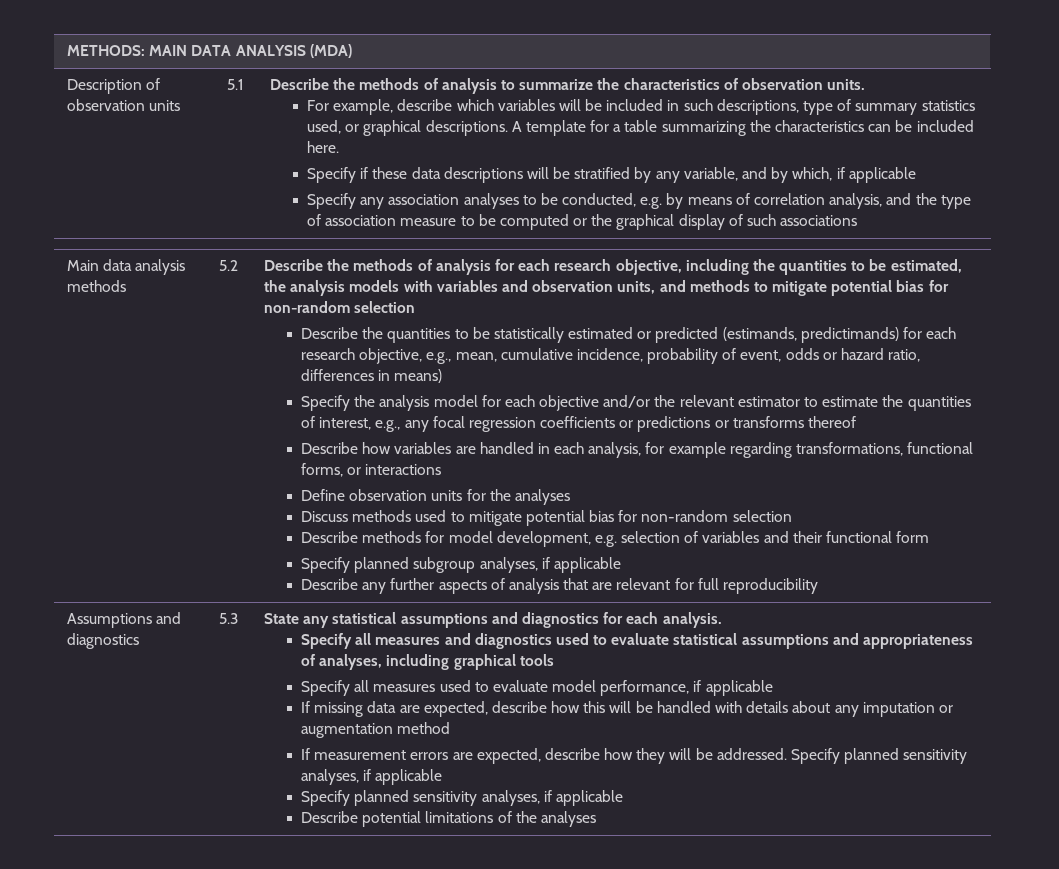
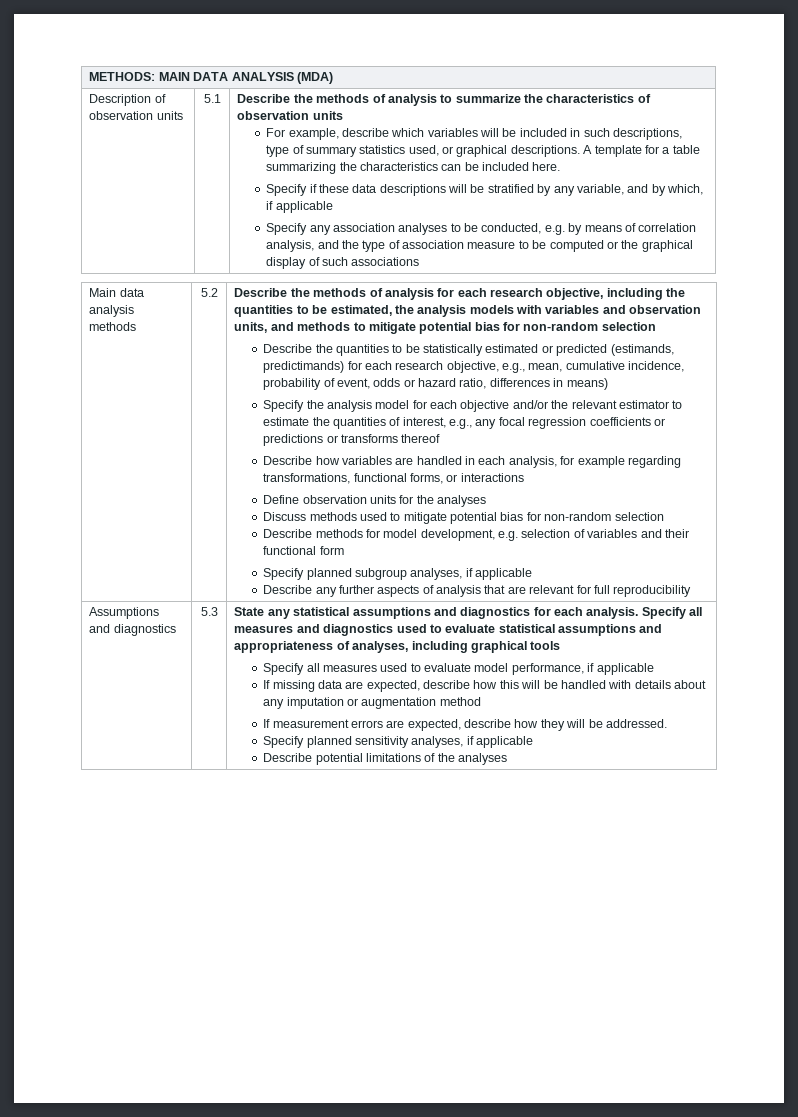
- Describe the methods of analysis to summarize the characteristics of observation units.
+ Describe the methods of analysis to summarize the characteristics of observation units
- State any statistical assumptions and diagnostics for each analysis.
- Specify all measures and diagnostics used to evaluate statistical assumptions and appropriateness of analyses, including graphical tools
+ State any statistical assumptions and diagnostics for each analysis. Specify all measures and diagnostics used to evaluate statistical assumptions and appropriateness of analyses, including graphical tools
- If measurement errors are expected, describe how they will be addressed. Specify planned sensitivity analyses, if applicable
+ If measurement errors are expected, describe how they will be addressed.

